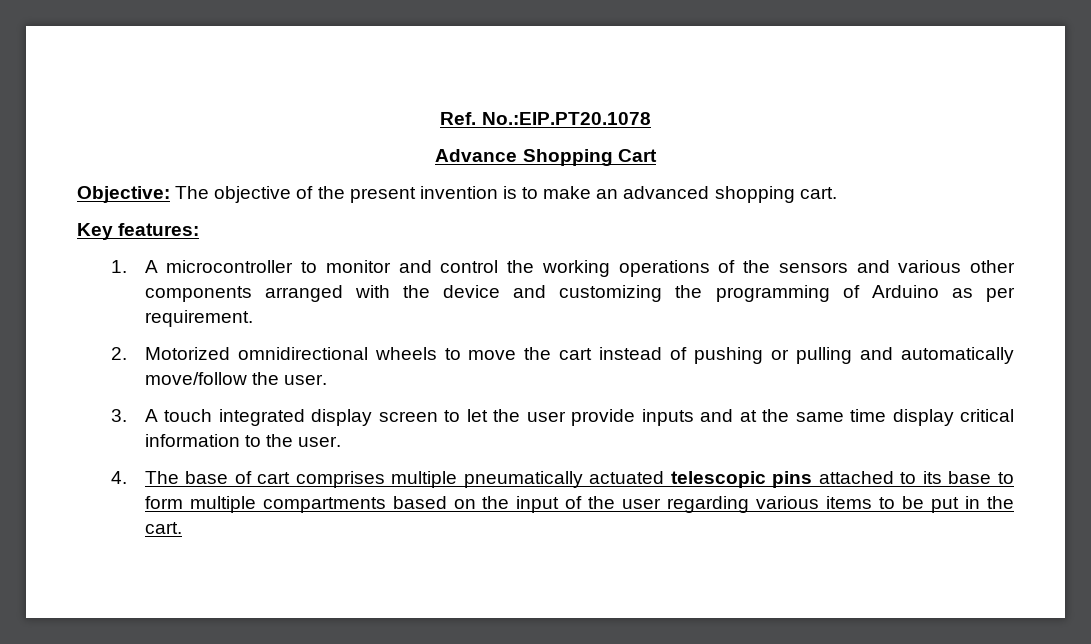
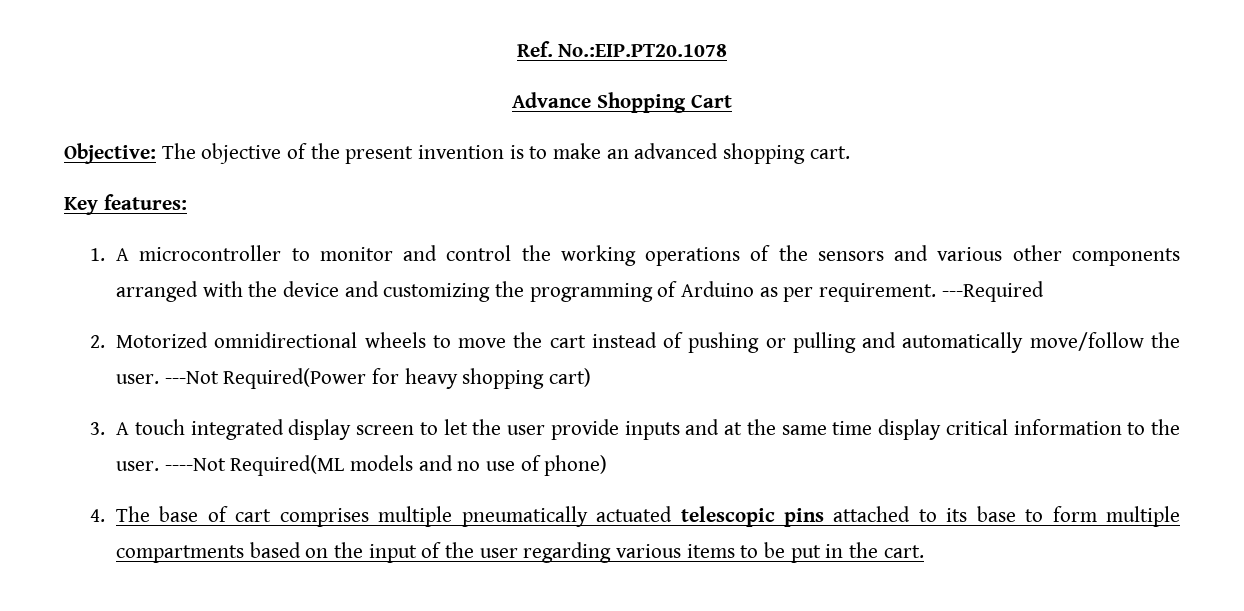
+ ---Required
+ ---Not Required(Power for heavy shopping cart)
+ ----Not Required(ML models and no use of phone)

